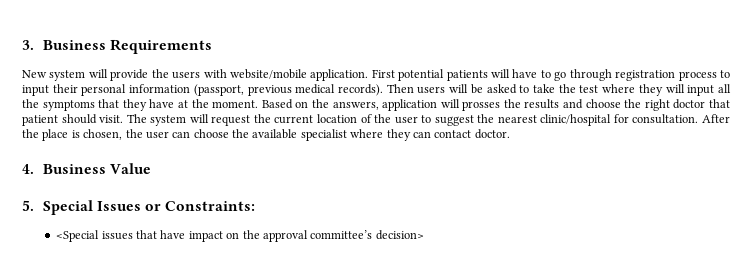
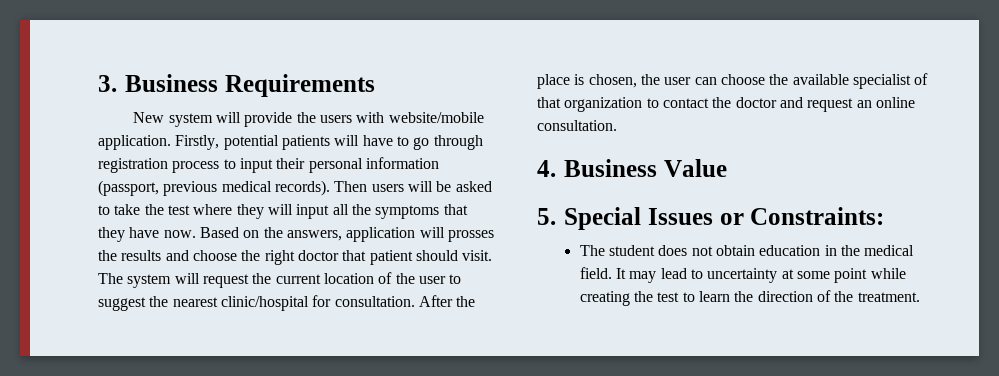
- First potential patients will have to go through registration process to input their personal information (passport, previous medical records).
+ Firstly, potential patients will have to go through registration process to input their personal information (passport, previous medical records).
- Then users will be asked to take the test where they will input all the symptoms that they have at the moment.
+ Then users will be asked to take the test where they will input all the symptoms that they have now.
- After the place is chosen, the user can choose the available specialist where they can contact doctor.
+ After the place is chosen, the user can choose the available specialist of that organization to contact the doctor and request an online consultation.
- <Special issues that have impact on the approval committee’s decision>
+ The student does not obtain education in the medical field. It may lead to uncertainty at some point while creating the test to learn the direction of the treatment.

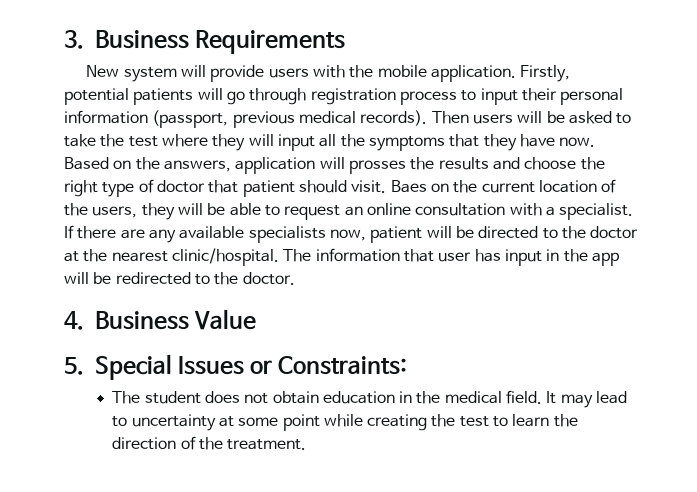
- New system will provide the users with website/mobile application.
+ New system will provide users with the mobile application.
- Firstly, potential patients will have to go through registration process to input their personal information (passport, previous medical records).
+ Firstly, potential patients will go through registration process to input their personal information (passport, previous medical records).
- Based on the answers, application will prosses the results and choose the right doctor that patient should visit.
+ Based on the answers, application will prosses the results and choose the right type of doctor that patient should visit.
- The system will request the current location of the user to suggest the nearest clinic/hospital for consultation. After the place is chosen, the user can choose the available specialist of that organization to contact the doctor and request an online consultation.
+ Baes on the current location of the users, they will be able to request an online consultation with a specialist. If there are any available specialists now, patient will be directed to the doctor at the nearest clinic/hospital. The information that user has input in the app will be redirected to the doctor.

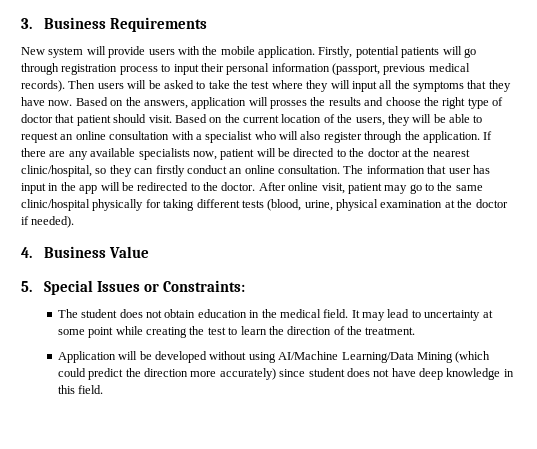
- Baes on the current location of the users, they will be able to request an online consultation with a specialist.
+ Based on the current location of the users, they will be able to request an online consultation with a specialist who will also register through the application.
- If there are any available specialists now, patient will be directed to the doctor at the nearest clinic/hospital.
+ If there are any available specialists now, patient will be directed to the doctor at the nearest clinic/hospital, so they can firstly conduct an online consultation.
+ After online visit, patient may go to the same clinic/hospital physically for taking different tests (blood, urine, physical examination at the doctor if needed).
+ Application will be developed without using AI/Machine Learning/Data Mining (which could predict the direction more accurately) since student does not have deep knowledge in this field.

